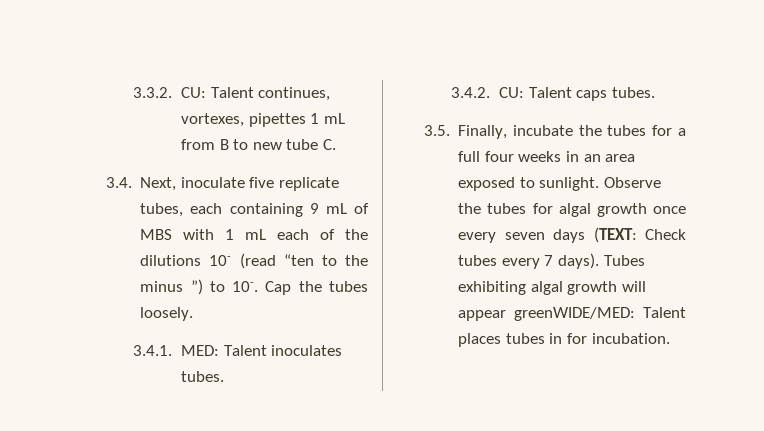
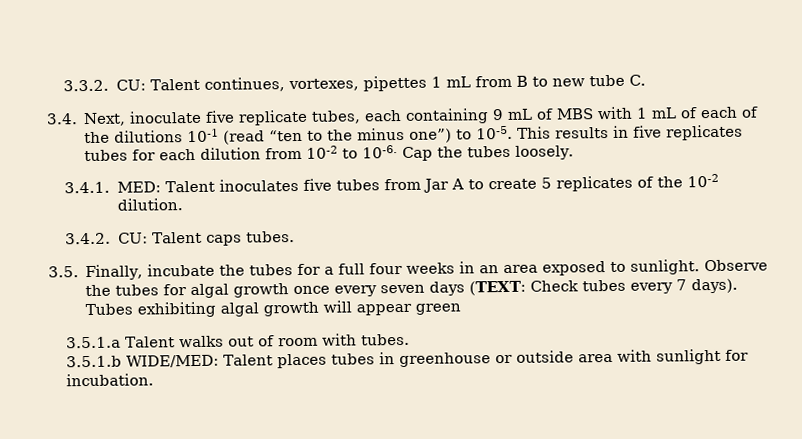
- 3.4. Next, inoculate five replicate tubes, each containing 9 mL of MBS with 1 mL each of the dilutions 10- (read “ten to the minus ”) to 10-.
+ 3.4. Next, inoculate five replicate tubes, each containing 9 mL of MBS with 1 mL of each of the dilutions 10-1 (read “ten to the minus one”) to 10-5. This results in five replicates tubes for each dilution from 10-2 to 10-6.
- 3.4.1. MED: Talent inoculates tubes.
+ 3.4.1. MED: Talent inoculates five tubes from Jar A to create 5 replicates of the 10-2 dilution.
- Tubes exhibiting algal growth will appear greenWIDE/MED: Talent places tubes in for incubation.
+ Tubes exhibiting algal growth will appear green
+ 3.5.1.a Talent walks out of room with tubes.
+ 3.5.1.b WIDE/MED: Talent places tubes in greenhouse or outside area with sunlight for incubation.

